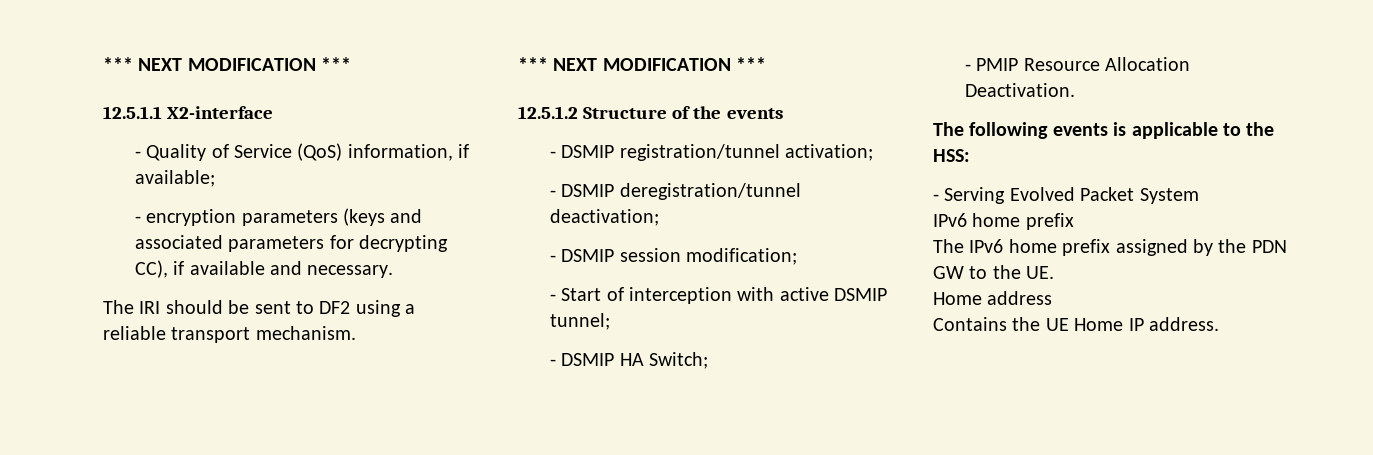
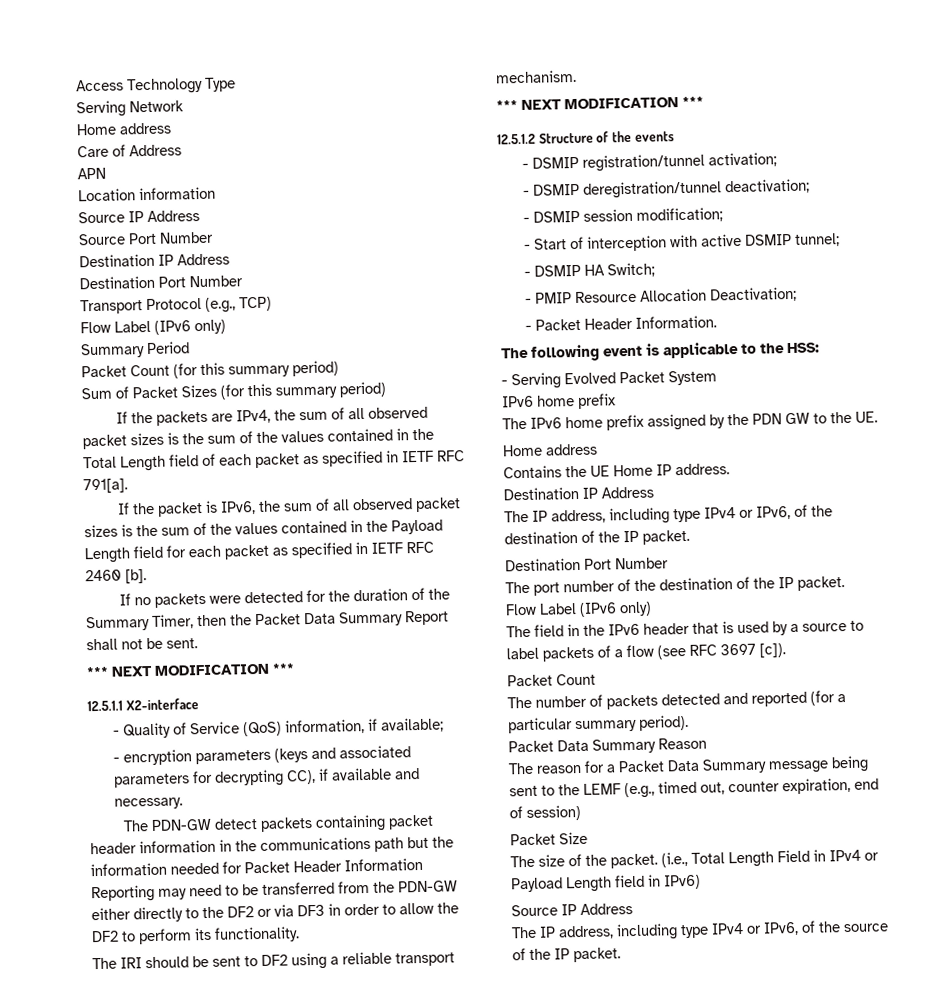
+ Access Technology Type
+ Serving Network
+ Home address
+ Care of Address
+ APN
+ Location information
+ Source IP Address
+ Source Port Number
+ Destination IP Address
+ Destination Port Number
+ Transport Protocol (e.g., TCP)
+ Flow Label (IPv6 only)
+ Summary Period
+ Packet Count (for this summary period)
+ Sum of Packet Sizes (for this summary period)
+ If the packets are IPv4, the sum of all observed packet sizes is the sum of the values contained in the Total Length field of each packet as specified in IETF RFC 791[a].
+ If the packet is IPv6, the sum of all observed packet sizes is the sum of the values contained in the Payload Length field for each packet as specified in IETF RFC 2460 [b].
+ If no packets were detected for the duration of the Summary Timer, then the Packet Data Summary Report shall not be sent.
+ The PDN-GW detect packets containing packet header information in the communications path but the information needed for Packet Header Information Reporting may need to be transferred from the PDN-GW either directly to the DF2 or via DF3 in order to allow the DF2 to perform its functionality.
- - PMIP Resource Allocation Deactivation.
+ - PMIP Resource Allocation Deactivation;
+ - Packet Header Information.
- The following events is applicable to the HSS:
+ The following event is applicable to the HSS:
  Contains the UE Home IP address.
+ Destination IP Address
+ The IP address, including type IPv4 or IPv6, of the destination of the IP packet.
+ Destination Port Number
+ The port number of the destination of the IP packet.
+ Flow Label (IPv6 only)
+ The field in the IPv6 header that is used by a source to label packets of a flow (see RFC 3697 [c]).
+ Packet Count
+ The number of packets detected and reported (for a particular summary period).
+ Packet Data Summary Reason
+ The reason for a Packet Data Summary message being sent to the LEMF (e.g., timed out, counter expiration, end of session)
+ Packet Size
+ The size of the packet. (i.e., Total Length Field in IPv4 or Payload Length field in IPv6)
+ Source IP Address
+ The IP address, including type IPv4 or IPv6, of the source of the IP packet.

